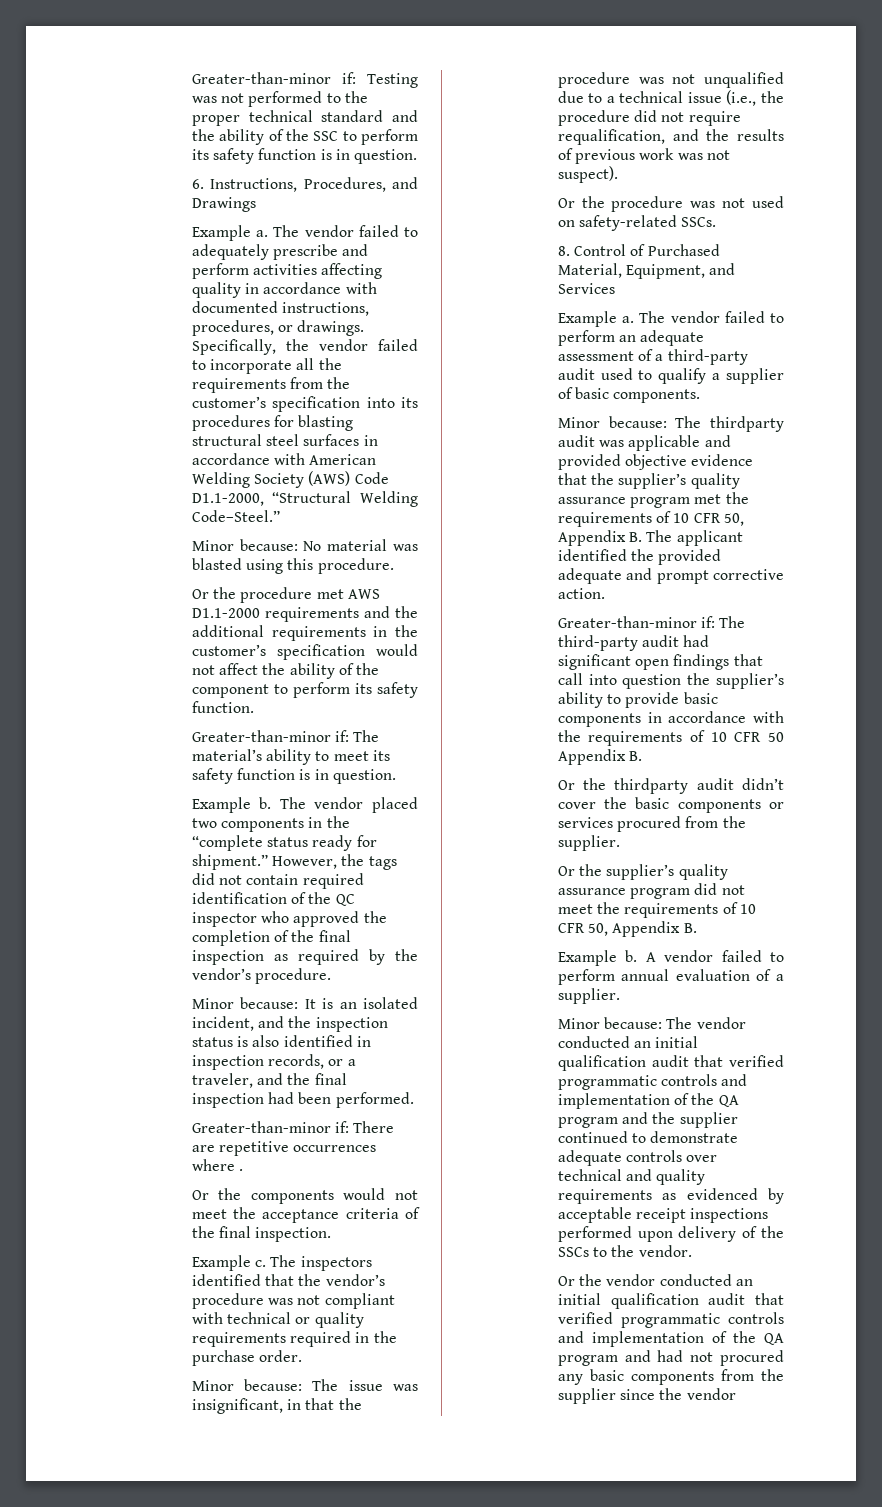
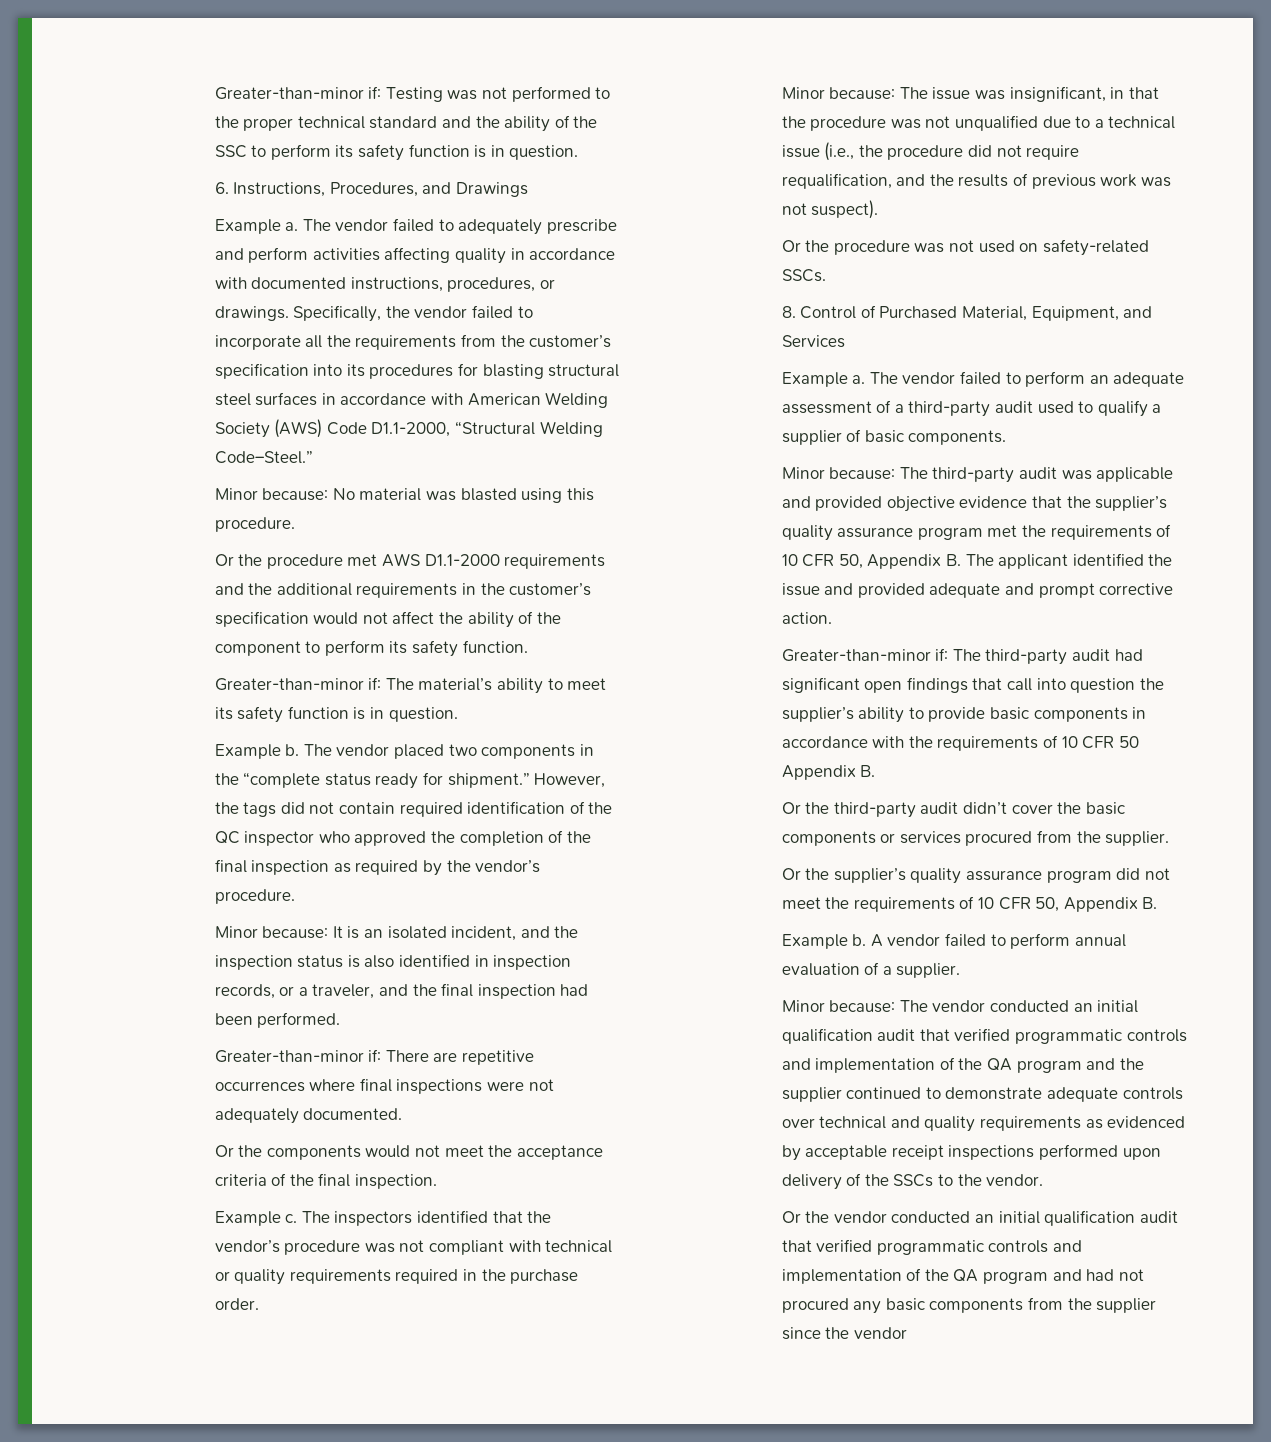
- Greater-than-minor if: There are repetitive occurrences where .
+ Greater-than-minor if: There are repetitive occurrences where final inspections were not adequately documented.
- Minor because: The thirdparty audit was applicable and provided objective evidence that the supplier’s quality assurance program met the requirements of 10 CFR 50, Appendix B. The applicant identified the provided adequate and prompt corrective action.
+ Minor because: The third-party audit was applicable and provided objective evidence that the supplier’s quality assurance program met the requirements of 10 CFR 50, Appendix B. The applicant identified the issue and provided adequate and prompt corrective action.
- Or the thirdparty audit didn’t cover the basic components or services procured from the supplier.
+ Or the third-party audit didn’t cover the basic components or services procured from the supplier.

